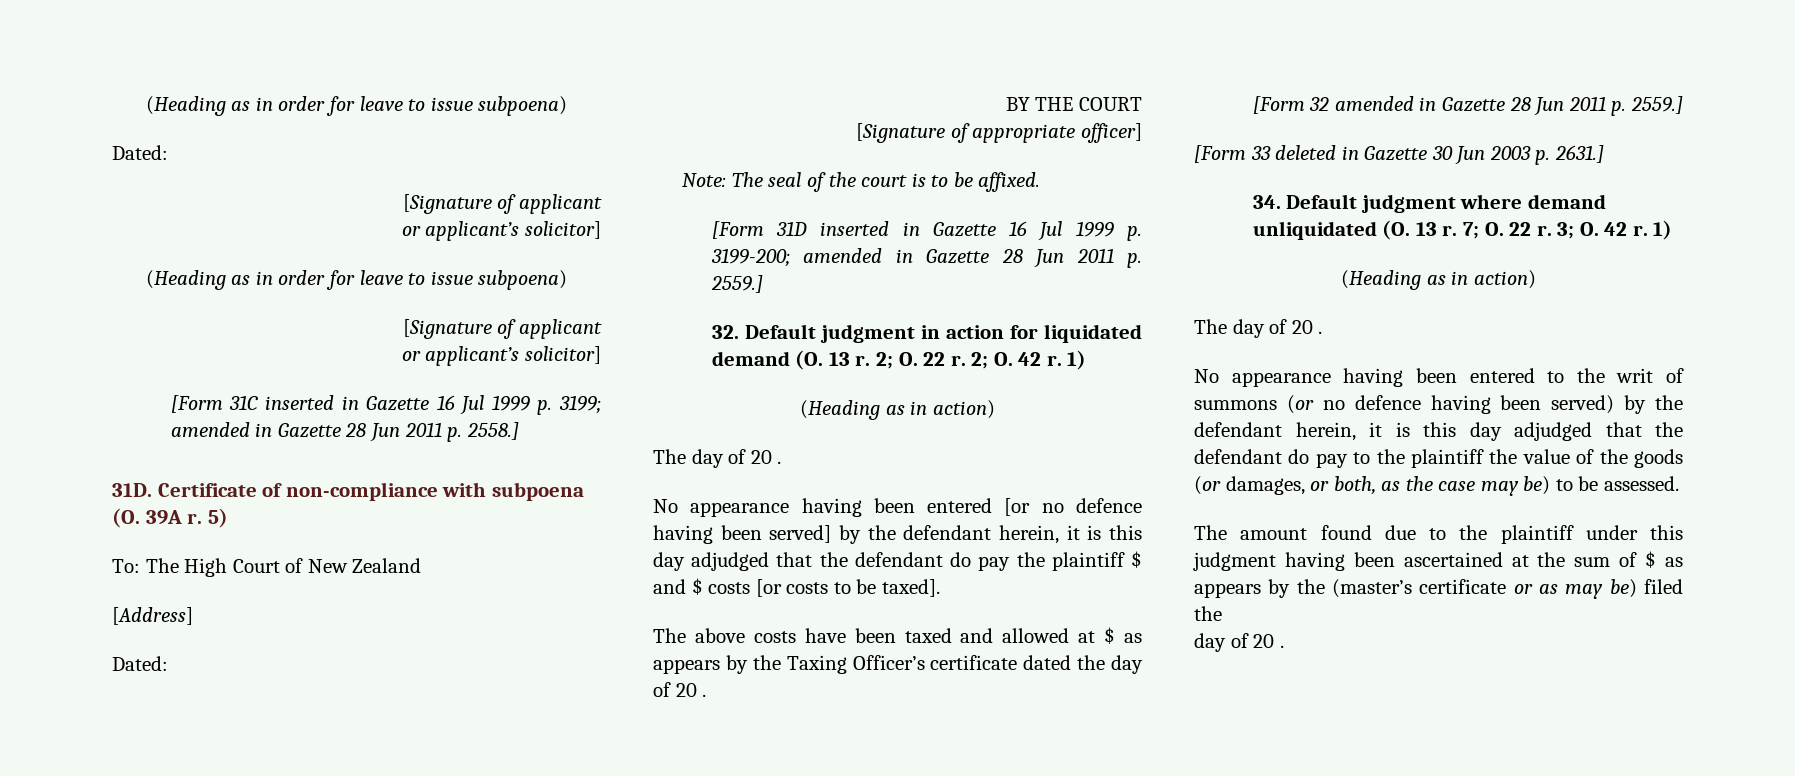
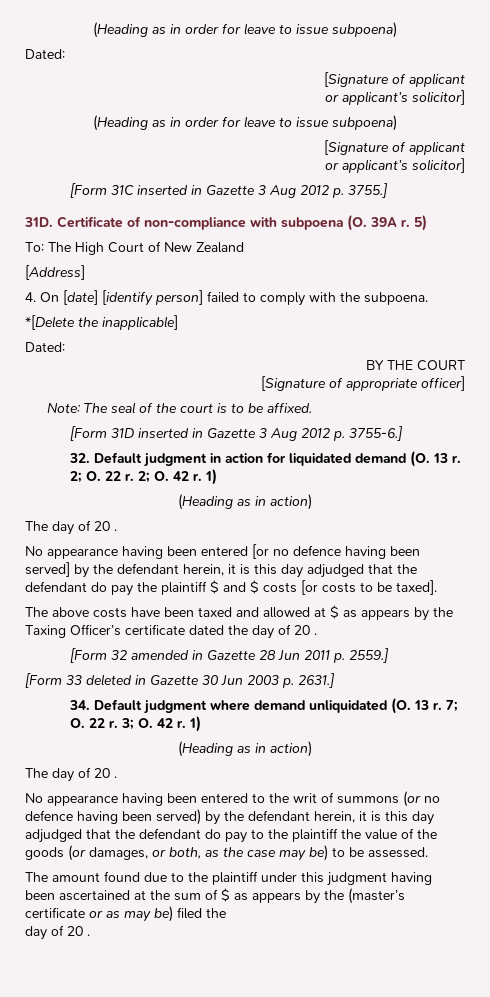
- [Form 31C inserted in Gazette 16 Jul 1999 p. 3199; amended in Gazette 28 Jun 2011 p. 2558.]
+ [Form 31C inserted in Gazette 3 Aug 2012 p. 3755.]
+ 4. On [date] [identify person] failed to comply with the subpoena.
+ *[Delete the inapplicable]
- [Form 31D inserted in Gazette 16 Jul 1999 p. 3199-200; amended in Gazette 28 Jun 2011 p. 2559.]
+ [Form 31D inserted in Gazette 3 Aug 2012 p. 3755-6.]

